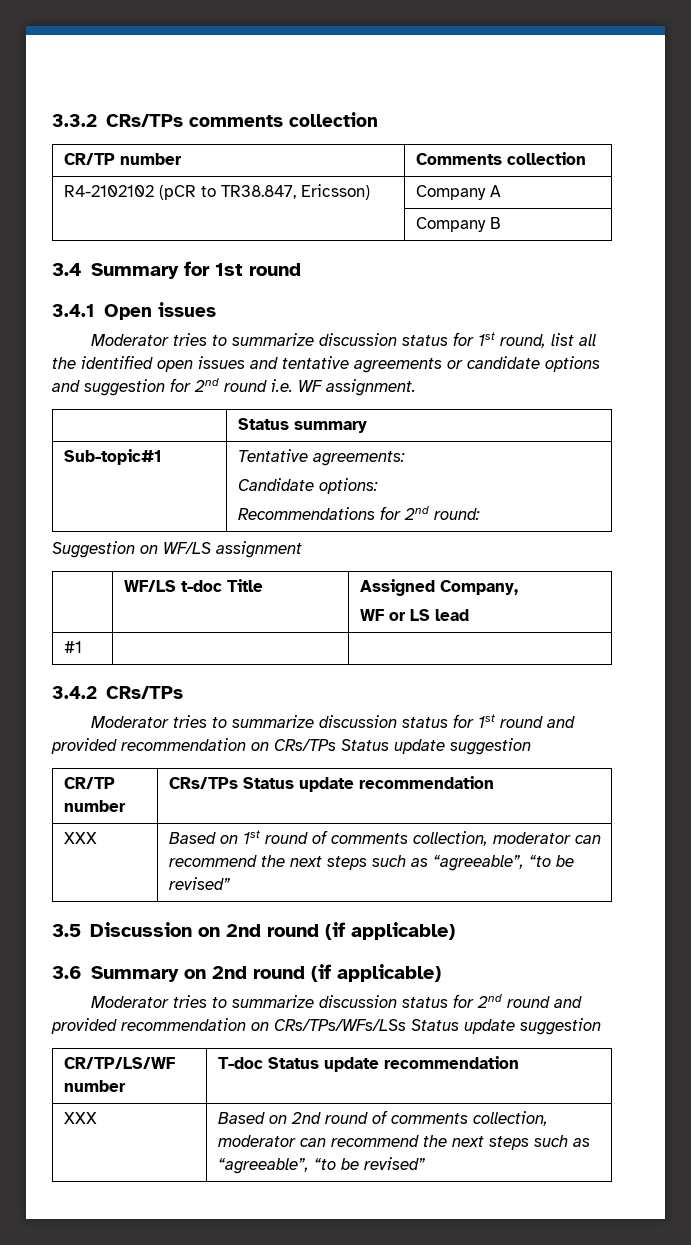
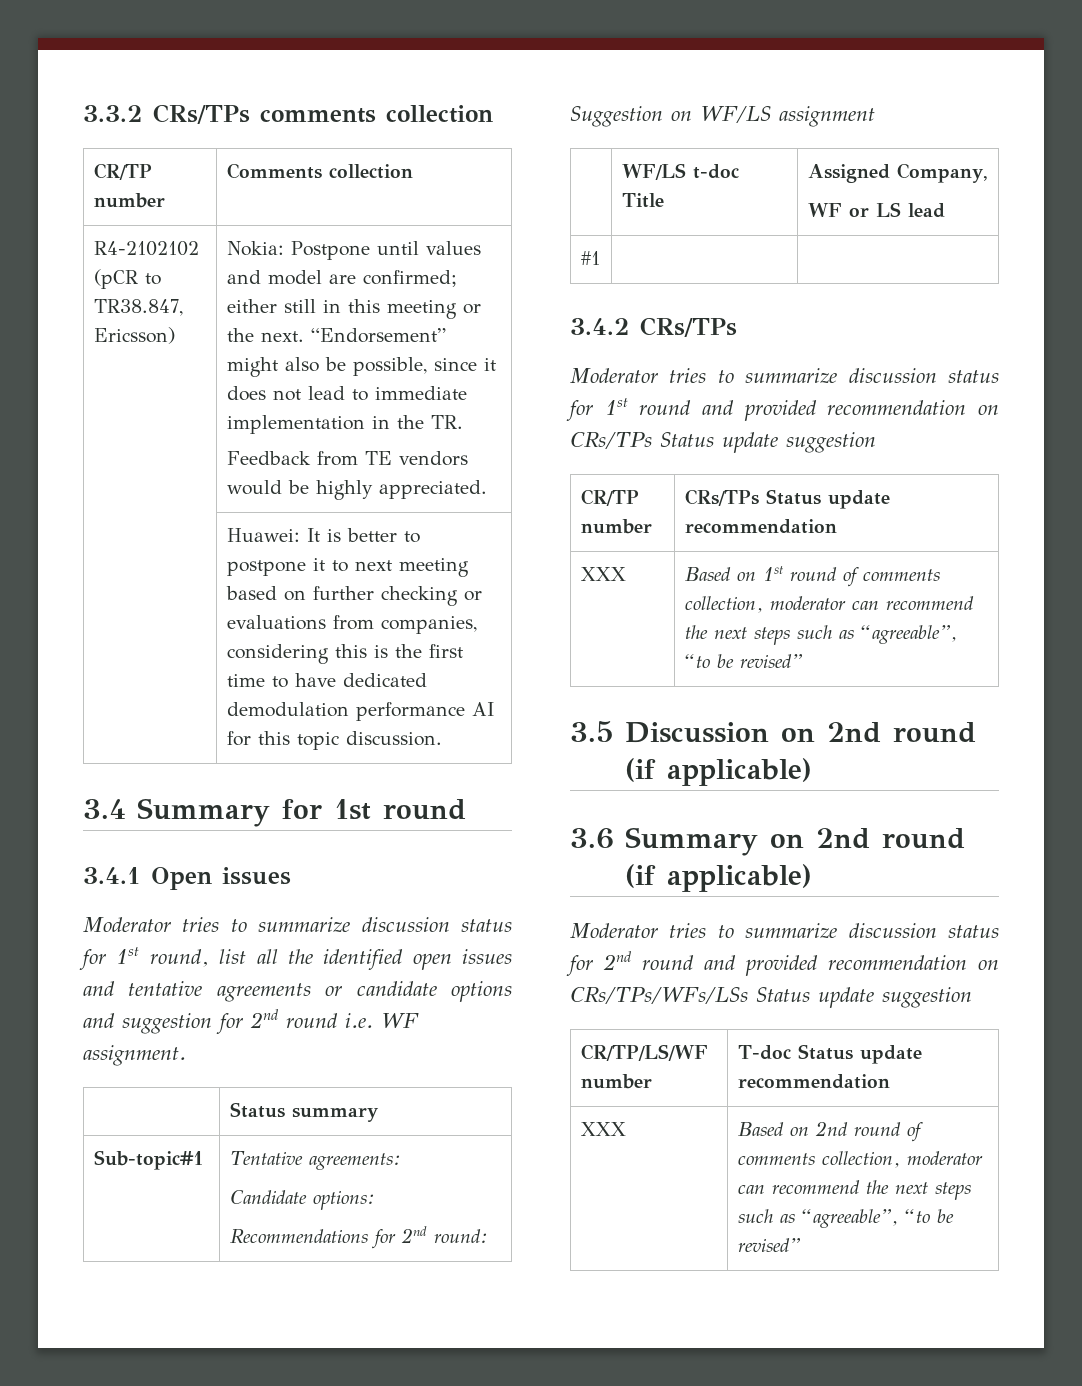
- Company A
- | Company B
+ Nokia: Postpone until values and model are confirmed; either still in this meeting or the next. “Endorsement” might also be possible, since it does not lead to immediate implementation in the TR.
+ Feedback from TE vendors would be highly appreciated.
+ | Huawei: It is better to postpone it to next meeting based on further checking or evaluations from companies, considering this is the first time to have dedicated demodulation performance AI for this topic discussion.

